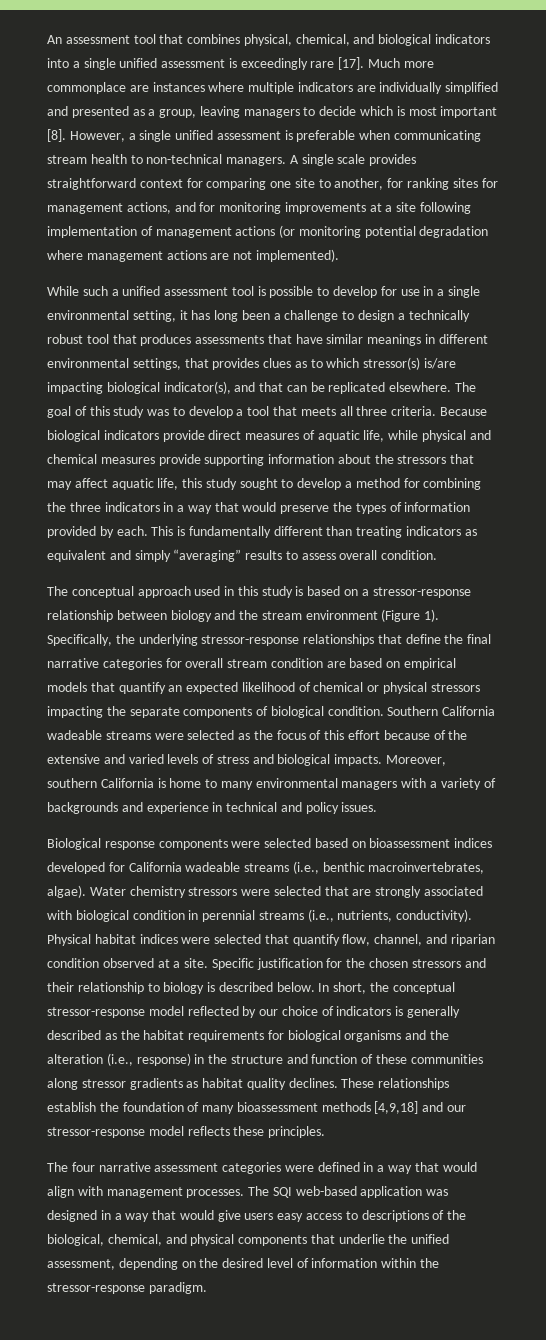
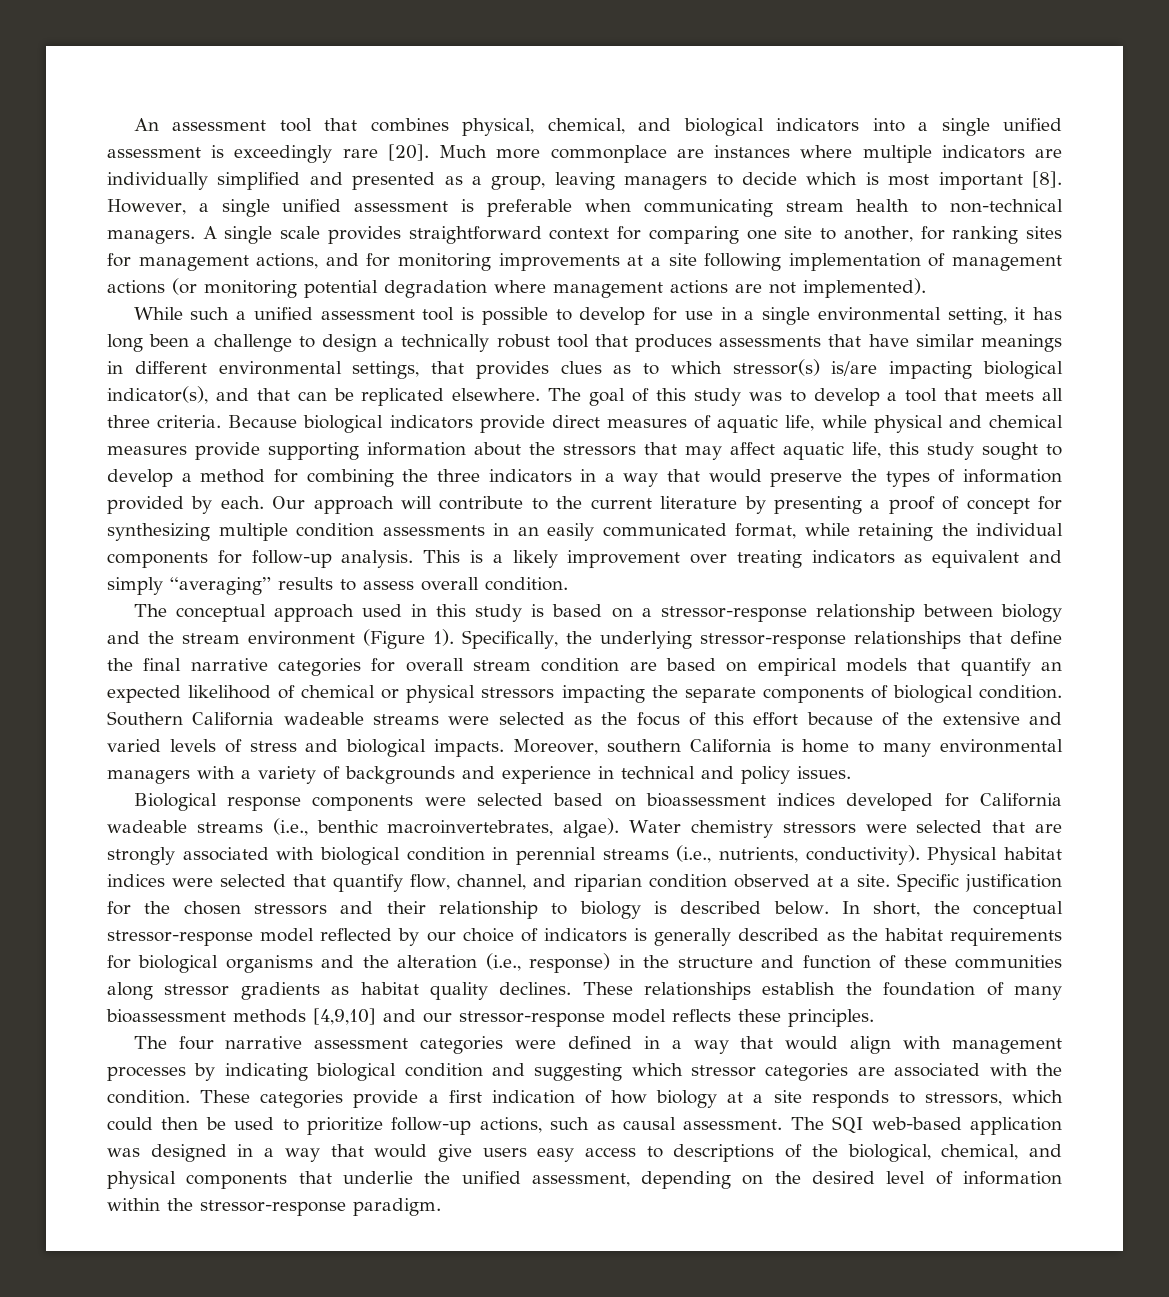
- An assessment tool that combines physical, chemical, and biological indicators into a single unified assessment is exceedingly rare [17].
+ An assessment tool that combines physical, chemical, and biological indicators into a single unified assessment is exceedingly rare [20].
- This is fundamentally different than treating indicators as equivalent and simply “averaging” results to assess overall condition.
+ Our approach will contribute to the current literature by presenting a proof of concept for synthesizing multiple condition assessments in an easily communicated format, while retaining the individual components for follow-up analysis. This is a likely improvement over treating indicators as equivalent and simply “averaging” results to assess overall condition.
- These relationships establish the foundation of many bioassessment methods [4,9,18] and our stressor-response model reflects these principles.
+ These relationships establish the foundation of many bioassessment methods [4,9,10] and our stressor-response model reflects these principles.
- The four narrative assessment categories were defined in a way that would align with management processes.
+ The four narrative assessment categories were defined in a way that would align with management processes by indicating biological condition and suggesting which stressor categories are associated with the condition. These categories provide a first indication of how biology at a site responds to stressors, which could then be used to prioritize follow-up actions, such as causal assessment.

